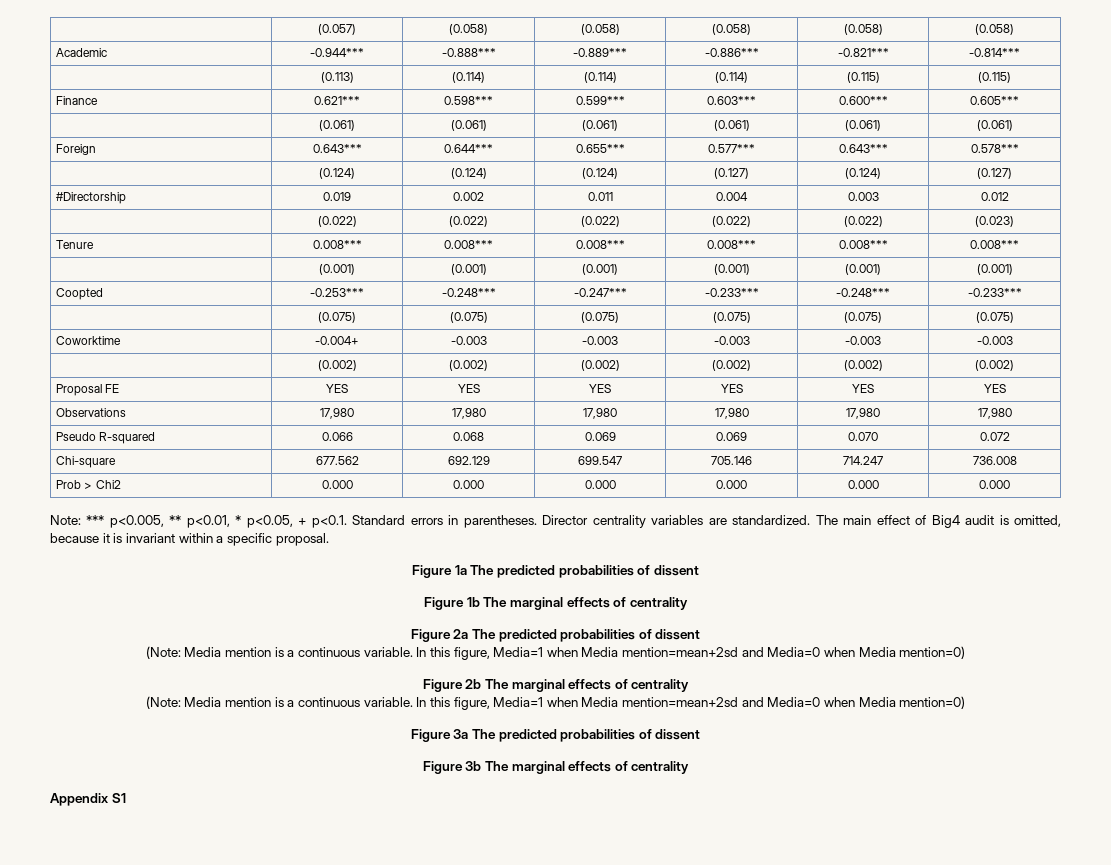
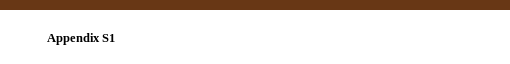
- | (0.057) | (0.058) | (0.058) | (0.058) | (0.058) | (0.058)
- Academic | -0.944*** | -0.888*** | -0.889*** | -0.886*** | -0.821*** | -0.814***
- | (0.113) | (0.114) | (0.114) | (0.114) | (0.115) | (0.115)
- Finance | 0.621*** | 0.598*** | 0.599*** | 0.603*** | 0.600*** | 0.605***
- | (0.061) | (0.061) | (0.061) | (0.061) | (0.061) | (0.061)
- Foreign | 0.643*** | 0.644*** | 0.655*** | 0.577*** | 0.643*** | 0.578***
- | (0.124) | (0.124) | (0.124) | (0.127) | (0.124) | (0.127)
- #Directorship | 0.019 | 0.002 | 0.011 | 0.004 | 0.003 | 0.012
- | (0.022) | (0.022) | (0.022) | (0.022) | (0.022) | (0.023)
- Tenure | 0.008*** | 0.008*** | 0.008*** | 0.008*** | 0.008*** | 0.008***
- | (0.001) | (0.001) | (0.001) | (0.001) | (0.001) | (0.001)
- Coopted | -0.253*** | -0.248*** | -0.247*** | -0.233*** | -0.248*** | -0.233***
- | (0.075) | (0.075) | (0.075) | (0.075) | (0.075) | (0.075)
- Coworktime | -0.004+ | -0.003 | -0.003 | -0.003 | -0.003 | -0.003
- | (0.002) | (0.002) | (0.002) | (0.002) | (0.002) | (0.002)
- Proposal FE | YES | YES | YES | YES | YES | YES
- Observations | 17,980 | 17,980 | 17,980 | 17,980 | 17,980 | 17,980
- Pseudo R-squared | 0.066 | 0.068 | 0.069 | 0.069 | 0.070 | 0.072
- Chi-square | 677.562 | 692.129 | 699.547 | 705.146 | 714.247 | 736.008
- Prob > Chi2 | 0.000 | 0.000 | 0.000 | 0.000 | 0.000 | 0.000
- Note: *** p<0.005, ** p<0.01, * p<0.05, + p<0.1. Standard errors in parentheses. Director centrality variables are standardized. The main effect of Big4 audit is omitted, because it is invariant within a specific proposal.
- Figure 1a The predicted probabilities of dissent
- Figure 1b The marginal effects of centrality
- Figure 2a The predicted probabilities of dissent
- (Note: Media mention is a continuous variable. In this figure, Media=1 when Media mention=mean+2sd and Media=0 when Media mention=0)
- Figure 2b The marginal effects of centrality
- (Note: Media mention is a continuous variable. In this figure, Media=1 when Media mention=mean+2sd and Media=0 when Media mention=0)
- Figure 3a The predicted probabilities of dissent
- Figure 3b The marginal effects of centrality

